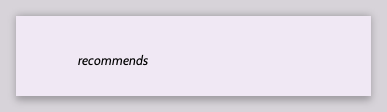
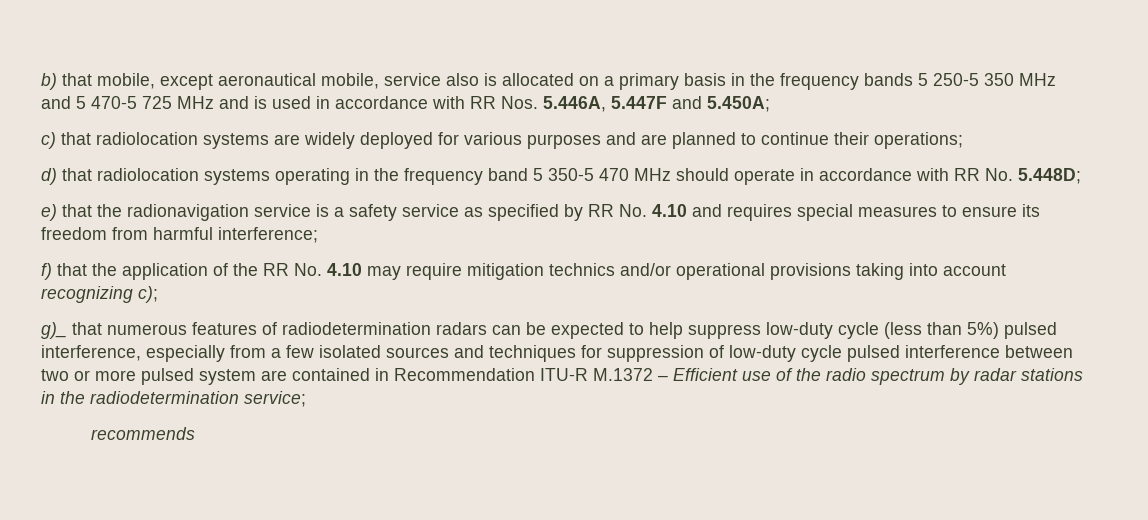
+ b) that mobile, except aeronautical mobile, service also is allocated on a primary basis in the frequency bands 5 250-5 350 MHz and 5 470-5 725 MHz and is used in accordance with RR Nos. 5.446A, 5.447F and 5.450A;
+ c) that radiolocation systems are widely deployed for various purposes and are planned to continue their operations;
+ d) that radiolocation systems operating in the frequency band 5 350-5 470 MHz should operate in accordance with RR No. 5.448D;
+ e) that the radionavigation service is a safety service as specified by RR No. 4.10 and requires special measures to ensure its freedom from harmful interference;
+ f) that the application of the RR No. 4.10 may require mitigation technics and/or operational provisions taking into account recognizing c);
+ g)_ that numerous features of radiodetermination radars can be expected to help suppress low-duty cycle (less than 5%) pulsed interference, especially from a few isolated sources and techniques for suppression of low-duty cycle pulsed interference between two or more pulsed system are contained in Recommendation ITU-R M.1372 – Efficient use of the radio spectrum by radar stations in the radiodetermination service;

